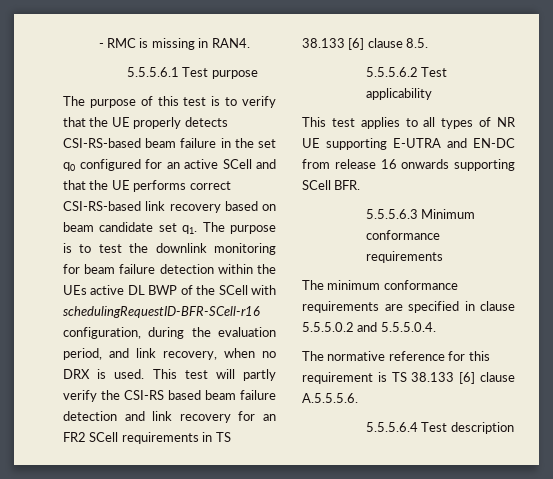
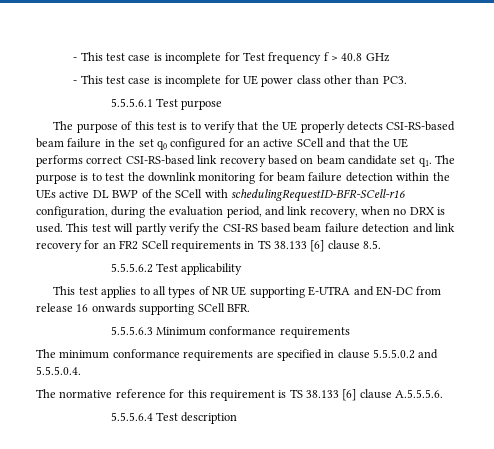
- - RMC is missing in RAN4.
+ - This test case is incomplete for Test frequency f > 40.8 GHz
+ - This test case is incomplete for UE power class other than PC3.

